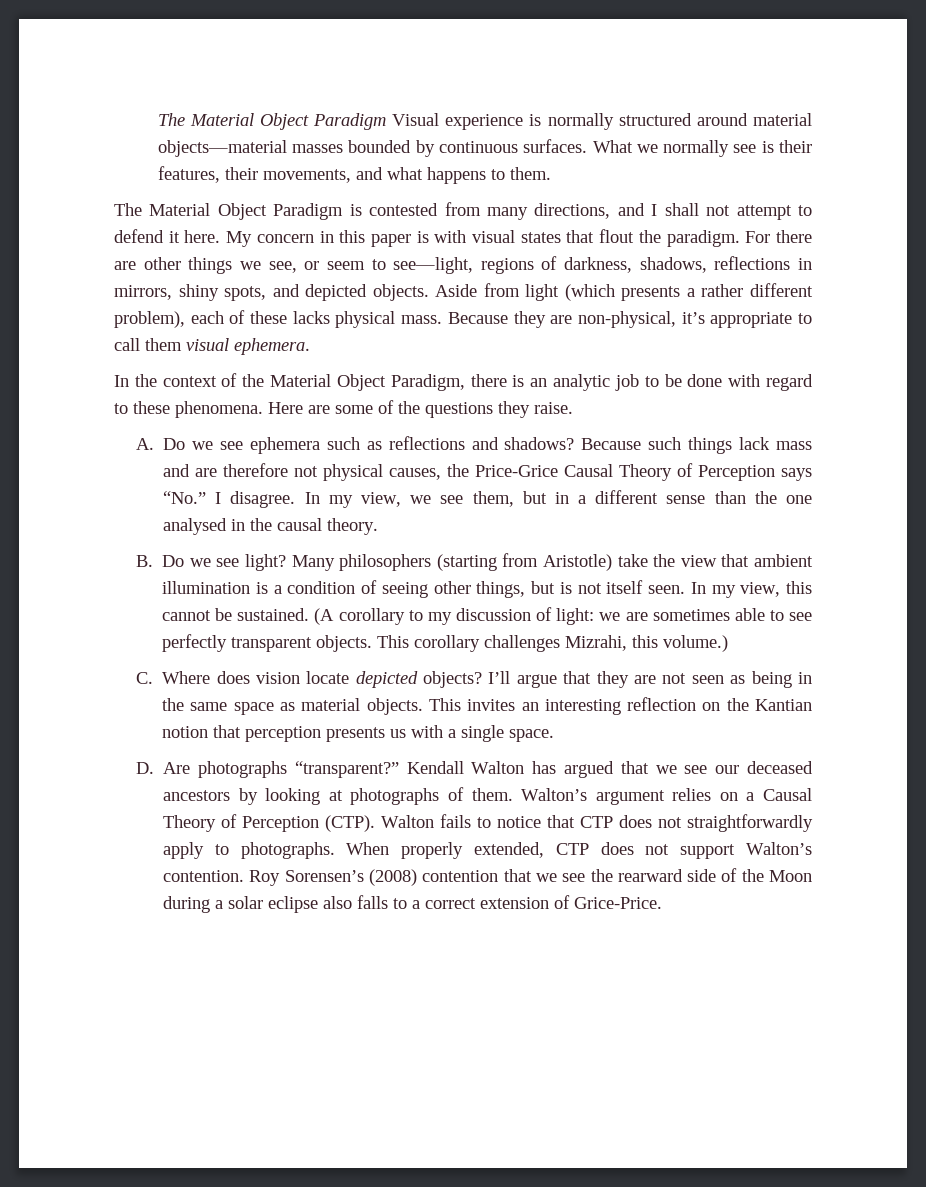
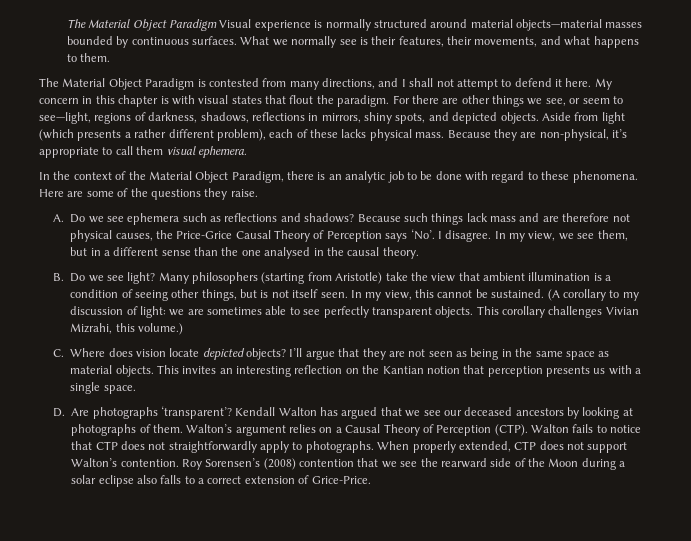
- My concern in this paper is with visual states that flout the paradigm.
+ My concern in this chapter is with visual states that flout the paradigm.
- Because such things lack mass and are therefore not physical causes, the Price-Grice Causal Theory of Perception says “No.” I disagree.
+ Because such things lack mass and are therefore not physical causes, the Price-Grice Causal Theory of Perception says ‘No’. I disagree.
- This corollary challenges Mizrahi, this volume.)
+ This corollary challenges Vivian Mizrahi, this volume.)
- D. Are photographs “transparent?”
+ D. Are photographs ‘transparent’?

